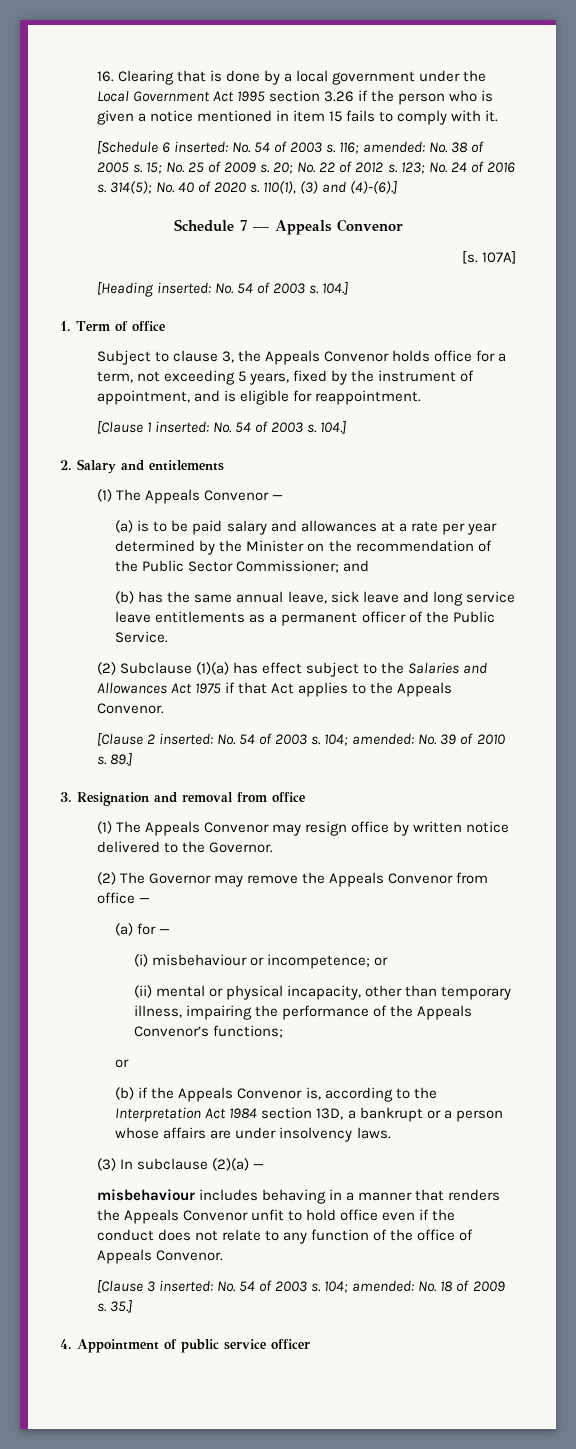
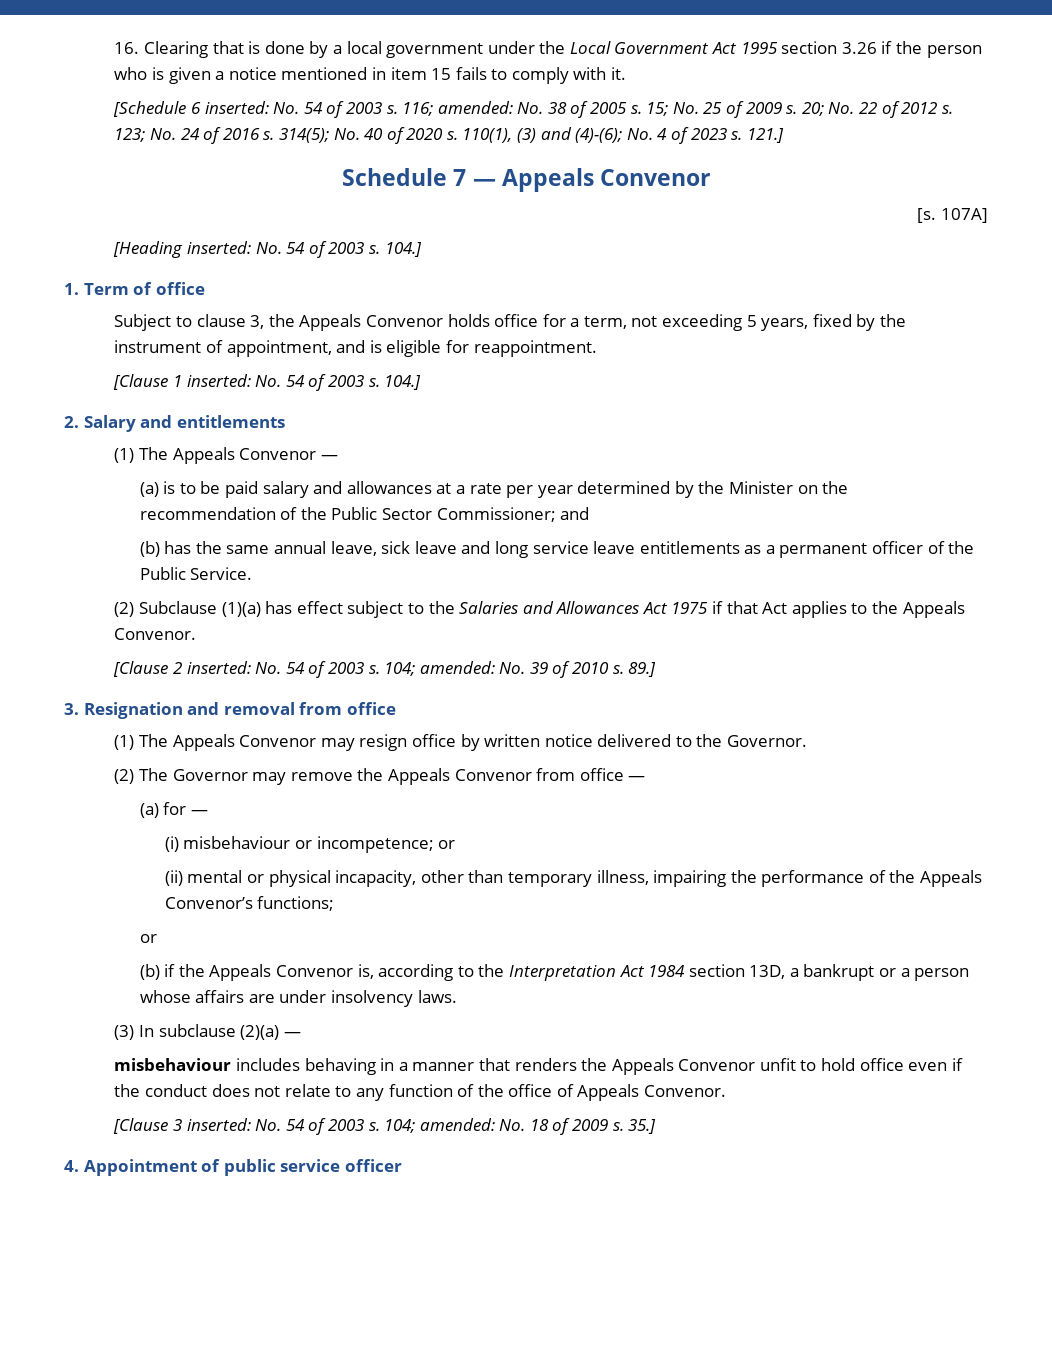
- 110(1), (3) and (4)-(6).]
+ 110(1), (3) and (4)-(6); No. 4 of 2023 s. 121.]

